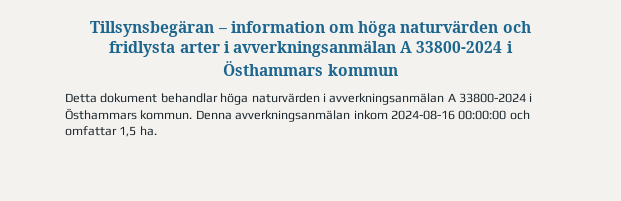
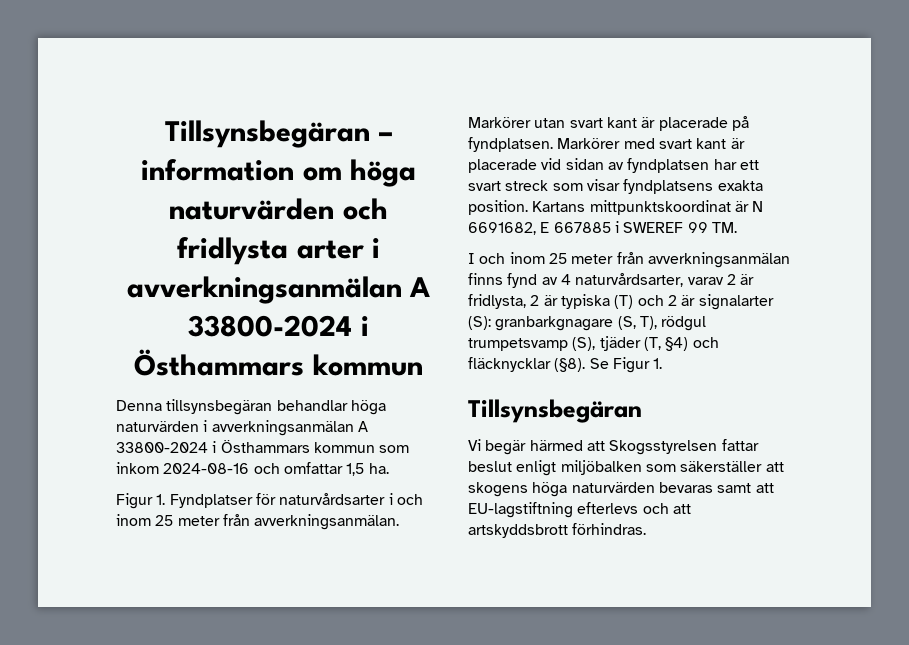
- Detta dokument behandlar höga naturvärden i avverkningsanmälan A 33800-2024 i Östhammars kommun. Denna avverkningsanmälan inkom 2024-08-16 00:00:00 och omfattar 1,5 ha.
+ Denna tillsynsbegäran behandlar höga naturvärden i avverkningsanmälan A 33800-2024 i Östhammars kommun som inkom 2024-08-16 och omfattar 1,5 ha.
+ Figur 1. Fyndplatser för naturvårdsarter i och inom 25 meter från avverkningsanmälan. Markörer utan svart kant är placerade på fyndplatsen. Markörer med svart kant är placerade vid sidan av fyndplatsen har ett svart streck som visar fyndplatsens exakta position. Kartans mittpunktskoordinat är N 6691682, E 667885 i SWEREF 99 TM.
+ I och inom 25 meter från avverkningsanmälan finns fynd av 4 naturvårdsarter, varav 2 är fridlysta, 2 är typiska (T) och 2 är signalarter (S): granbarkgnagare (S, T), rödgul trumpetsvamp (S), tjäder (T, §4) och fläcknycklar (§8). Se Figur 1.
+ Tillsynsbegäran
+ Vi begär härmed att Skogsstyrelsen fattar beslut enligt miljöbalken som säkerställer att skogens höga naturvärden bevaras samt att EU-lagstiftning efterlevs och att artskyddsbrott förhindras.

